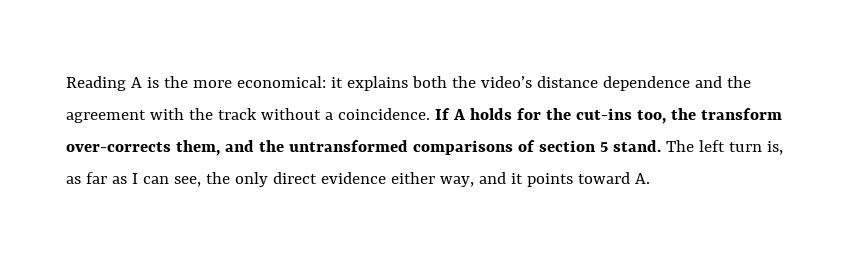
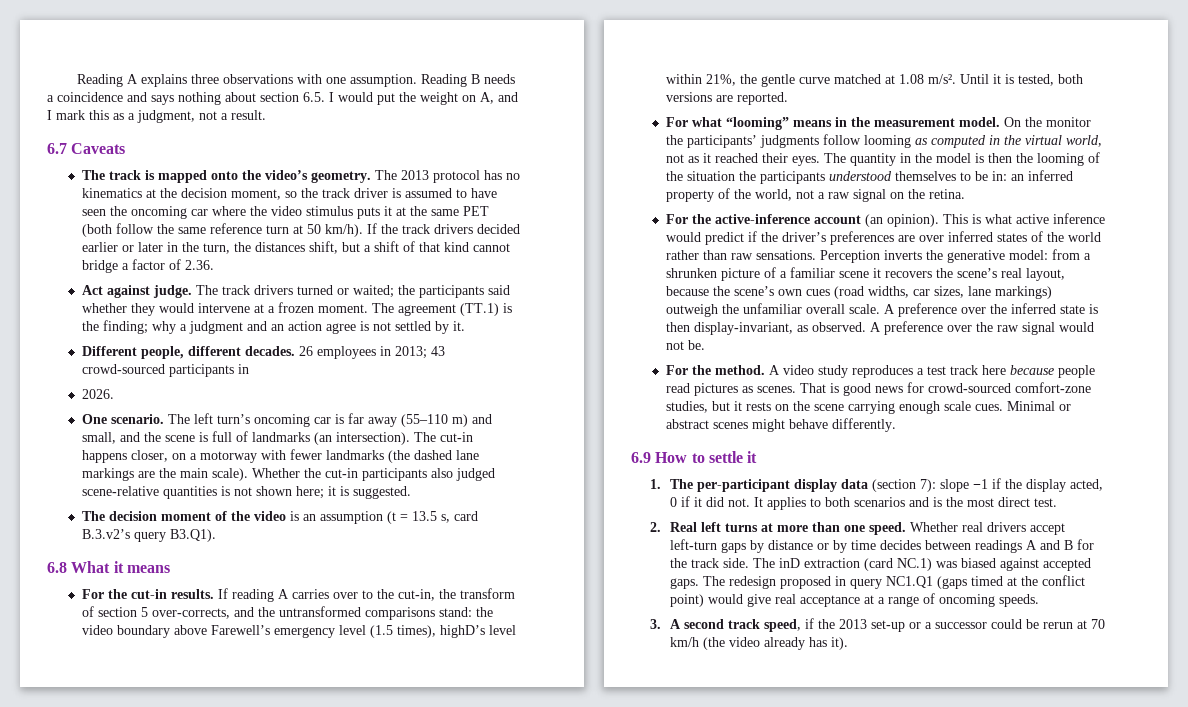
- Reading A is the more economical: it explains both the video’s distance dependence and the agreement with the track without a coincidence. If A holds for the cut-ins too, the transform over-corrects them, and the untransformed comparisons of section 5 stand. The left turn is, as far as I can see, the only direct evidence either way, and it points toward A.
+ Reading A explains three observations with one assumption. Reading B needs a coincidence and says nothing about section 6.5. I would put the weight on A, and I mark this as a judgment, not a result.
+ 6.7 Caveats
+ The track is mapped onto the video’s geometry. The 2013 protocol has no kinematics at the decision moment, so the track driver is assumed to have seen the oncoming car where the video stimulus puts it at the same PET (both follow the same reference turn at 50 km/h). If the track drivers decided earlier or later in the turn, the distances shift, but a shift of that kind cannot bridge a factor of 2.36.
+ Act against judge. The track drivers turned or waited; the participants said whether they would intervene at a frozen moment. The agreement (TT.1) is the finding; why a judgment and an action agree is not settled by it.
+ Different people, different decades. 26 employees in 2013; 43 crowd-sourced participants in
+ 2026.
+ One scenario. The left turn’s oncoming car is far away (55–110 m) and small, and the scene is full of landmarks (an intersection). The cut-in happens closer, on a motorway with fewer landmarks (the dashed lane markings are the main scale). Whether the cut-in participants also judged scene-relative quantities is not shown here; it is suggested.
+ The decision moment of the video is an assumption (t = 13.5 s, card B.3.v2’s query B3.Q1).
+ 6.8 What it means
+ For the cut-in results. If reading A carries over to the cut-in, the transform of section 5 over-corrects, and the untransformed comparisons stand: the video boundary above Farewell’s emergency level (1.5 times), highD’s level within 21%, the gentle curve matched at 1.08 m/s². Until it is tested, both versions are reported.
+ For what “looming” means in the measurement model. On the monitor the participants’ judgments follow looming as computed in the virtual world, not as it reached their eyes. The quantity in the model is then the looming of the situation the participants understood themselves to be in: an inferred property of the world, not a raw signal on the retina.
+ For the active-inference account (an opinion). This is what active inference would predict if the driver’s preferences are over inferred states of the world rather than raw sensations. Perception inverts the generative model: from a shrunken picture of a familiar scene it recovers the scene’s real layout, because the scene’s own cues (road widths, car sizes, lane markings) outweigh the unfamiliar overall scale. A preference over the inferred state is then display-invariant, as observed. A preference over the raw signal would not be.
+ For the method. A video study reproduces a test track here because people read pictures as scenes. That is good news for crowd-sourced comfort-zone studies, but it rests on the scene carrying enough scale cues. Minimal or abstract scenes might behave differently.
+ 6.9 How to settle it
+ 1. The per-participant display data (section 7): slope −1 if the display acted, 0 if it did not. It applies to both scenarios and is the most direct test.
+ 2. Real left turns at more than one speed. Whether real drivers accept left-turn gaps by distance or by time decides between readings A and B for the track side. The inD extraction (card NC.1) was biased against accepted gaps. The redesign proposed in query NC1.Q1 (gaps timed at the conflict point) would give real acceptance at a range of oncoming speeds.
+ 3. A second track speed, if the 2013 set-up or a successor could be rerun at 70 km/h (the video already has it).

